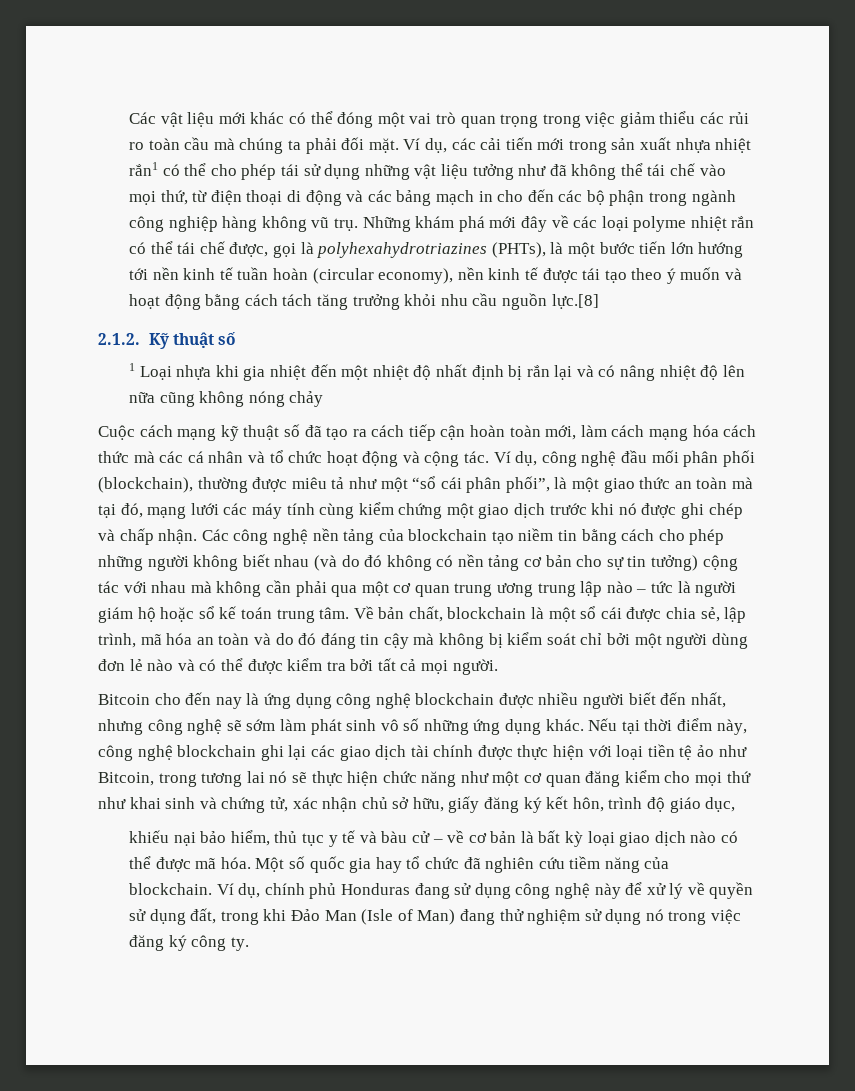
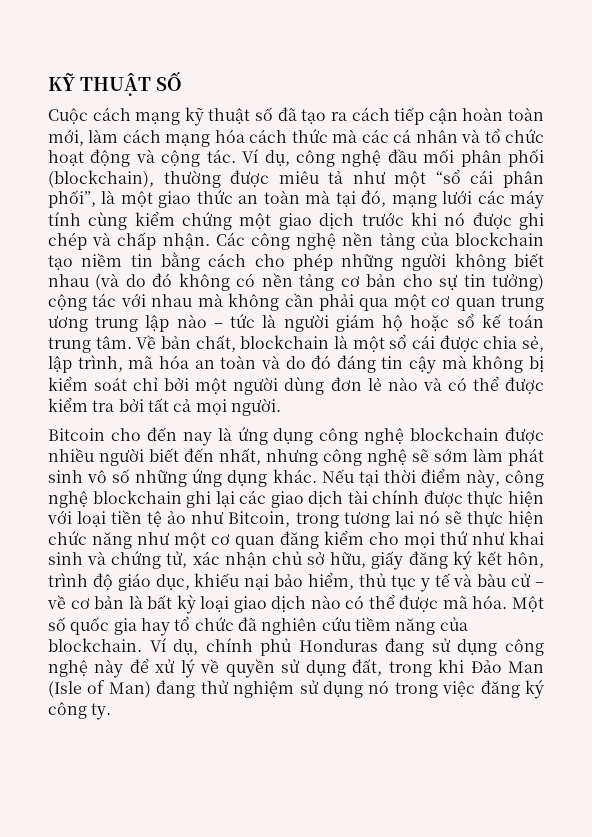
- Các vật liệu mới khác có thể đóng một vai trò quan trọng trong việc giảm thiểu các rủi ro toàn cầu mà chúng ta phải đối mặt. Ví dụ, các cải tiến mới trong sản xuất nhựa nhiệt rắn1 có thể cho phép tái sử dụng những vật liệu tưởng như đã không thể tái chế vào mọi thứ, từ điện thoại di động và các bảng mạch in cho đến các bộ phận trong ngành công nghiệp hàng không vũ trụ. Những khám phá mới đây về các loại polyme nhiệt rắn có thể tái chế được, gọi là polyhexahydrotriazines (PHTs), là một bước tiến lớn hướng tới nền kinh tế tuần hoàn (circular economy), nền kinh tế được tái tạo theo ý muốn và hoạt động bằng cách tách tăng trưởng khỏi nhu cầu nguồn lực.[8]
- 2.1.2. Kỹ thuật số
- 1 Loại nhựa khi gia nhiệt đến một nhiệt độ nhất định bị rắn lại và có nâng nhiệt độ lên nữa cũng không nóng chảy
+ KỸ THUẬT SỐ
- Nếu tại thời điểm này, công nghệ blockchain ghi lại các giao dịch tài chính được thực hiện với loại tiền tệ ảo như Bitcoin, trong tương lai nó sẽ thực hiện chức năng như một cơ quan đăng kiểm cho mọi thứ như khai sinh và chứng tử, xác nhận chủ sở hữu, giấy đăng ký kết hôn, trình độ giáo dục,
- khiếu nại bảo hiểm, thủ tục y tế và bàu cử – về cơ bản là bất kỳ loại giao dịch nào có thể được mã hóa.
+ Nếu tại thời điểm này, công nghệ blockchain ghi lại các giao dịch tài chính được thực hiện với loại tiền tệ ảo như Bitcoin, trong tương lai nó sẽ thực hiện chức năng như một cơ quan đăng kiểm cho mọi thứ như khai sinh và chứng tử, xác nhận chủ sở hữu, giấy đăng ký kết hôn, trình độ giáo dục, khiếu nại bảo hiểm, thủ tục y tế và bàu cử – về cơ bản là bất kỳ loại giao dịch nào có thể được mã hóa.

